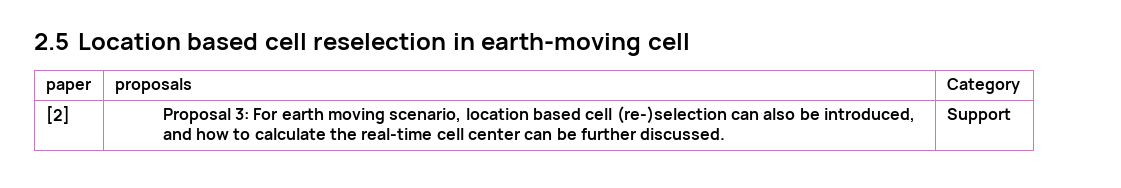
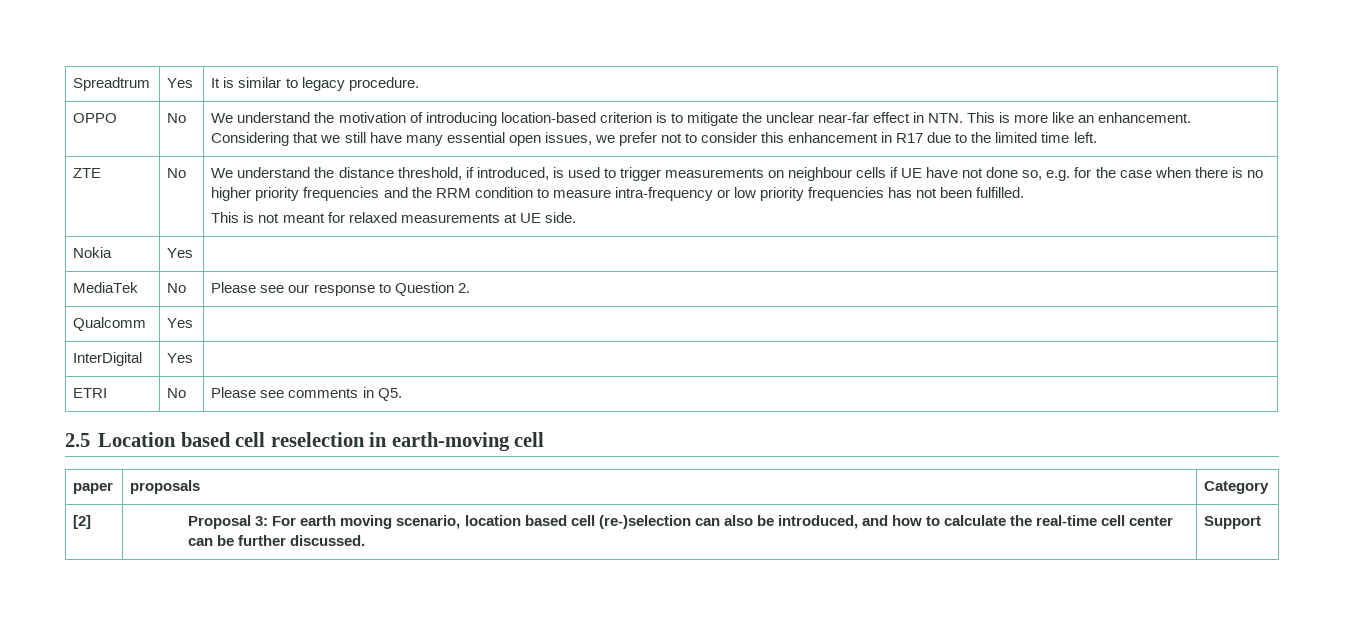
+ Spreadtrum | Yes | It is similar to legacy procedure.
+ OPPO | No | We understand the motivation of introducing location-based criterion is to mitigate the unclear near-far effect in NTN. This is more like an enhancement. Considering that we still have many essential open issues, we prefer not to consider this enhancement in R17 due to the limited time left.
+ ZTE | No | We understand the distance threshold, if introduced, is used to trigger measurements on neighbour cells if UE have not done so, e.g. for the case when there is no higher priority frequencies and the RRM condition to measure intra-frequency or low priority frequencies has not been fulfilled.
+ This is not meant for relaxed measurements at UE side.
+ Nokia | Yes |
+ MediaTek | No | Please see our response to Question 2.
+ Qualcomm | Yes |
+ InterDigital | Yes |
+ ETRI | No | Please see comments in Q5.

